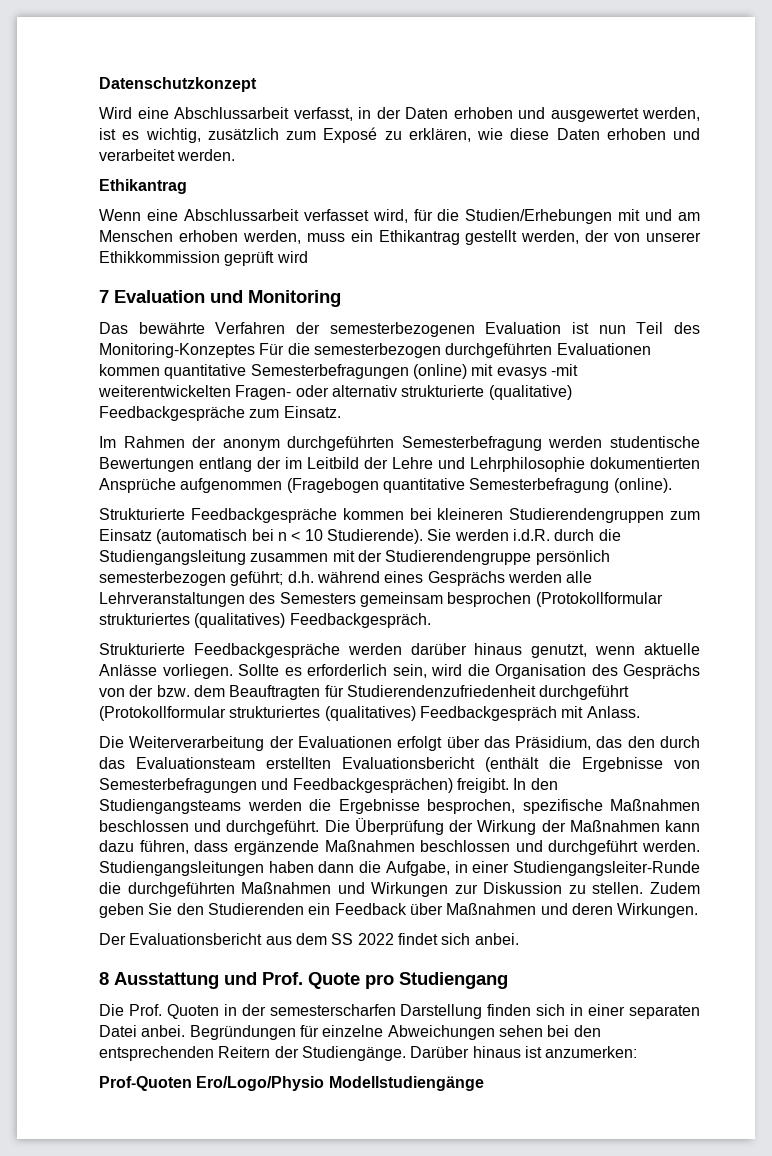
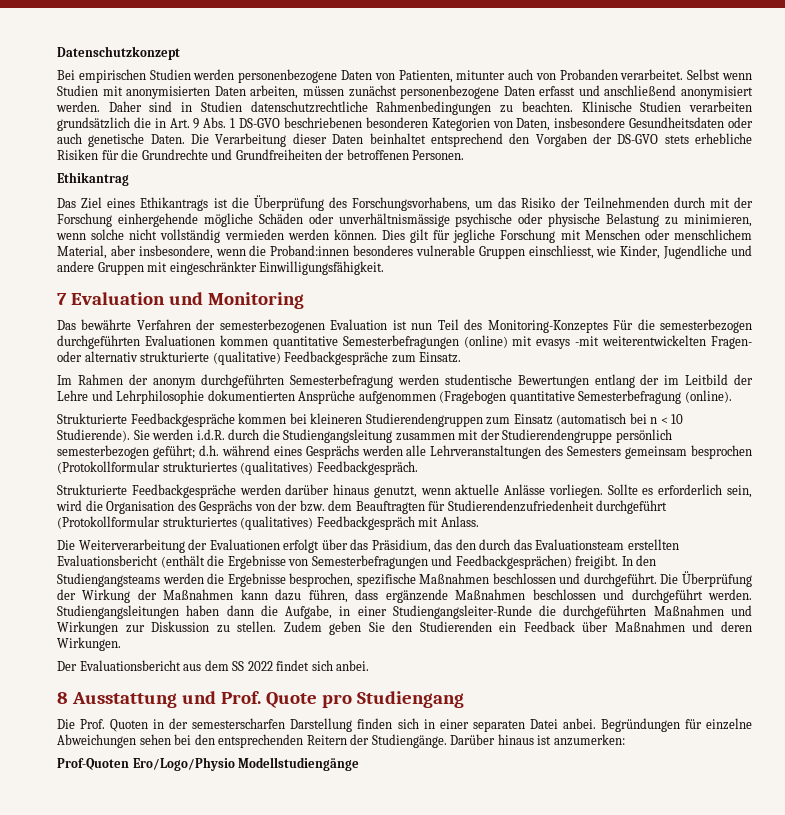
- Wird eine Abschlussarbeit verfasst, in der Daten erhoben und ausgewertet werden, ist es wichtig, zusätzlich zum Exposé zu erklären, wie diese Daten erhoben und verarbeitet werden.
+ Bei empirischen Studien werden personenbezogene Daten von Patienten, mitunter auch von Probanden verarbeitet. Selbst wenn Studien mit anonymisierten Daten arbeiten, müssen zunächst personenbezogene Daten erfasst und anschließend anonymisiert werden. Daher sind in Studien datenschutzrechtliche Rahmenbedingungen zu beachten. Klinische Studien verarbeiten grundsätzlich die in Art. 9 Abs. 1 DS-GVO beschriebenen besonderen Kategorien von Daten, insbesondere Gesundheitsdaten oder auch genetische Daten. Die Verarbeitung dieser Daten beinhaltet entsprechend den Vorgaben der DS-GVO stets erhebliche Risiken für die Grundrechte und Grundfreiheiten der betroffenen Personen.
  Ethikantrag
- Wenn eine Abschlussarbeit verfasset wird, für die Studien/Erhebungen mit und am Menschen erhoben werden, muss ein Ethikantrag gestellt werden, der von unserer Ethikkommission geprüft wird
+ Das Ziel eines Ethikantrags ist die Überprüfung des Forschungsvorhabens, um das Risiko der Teilnehmenden durch mit der Forschung einhergehende mögliche Schäden oder unverhältnismässige psychische oder physische Belastung zu minimieren, wenn solche nicht vollständig vermieden werden können. Dies gilt für jegliche Forschung mit Menschen oder menschlichem Material, aber insbesondere, wenn die Proband:innen besonderes vulnerable Gruppen einschliesst, wie Kinder, Jugendliche und andere Gruppen mit eingeschränkter Einwilligungsfähigkeit.

